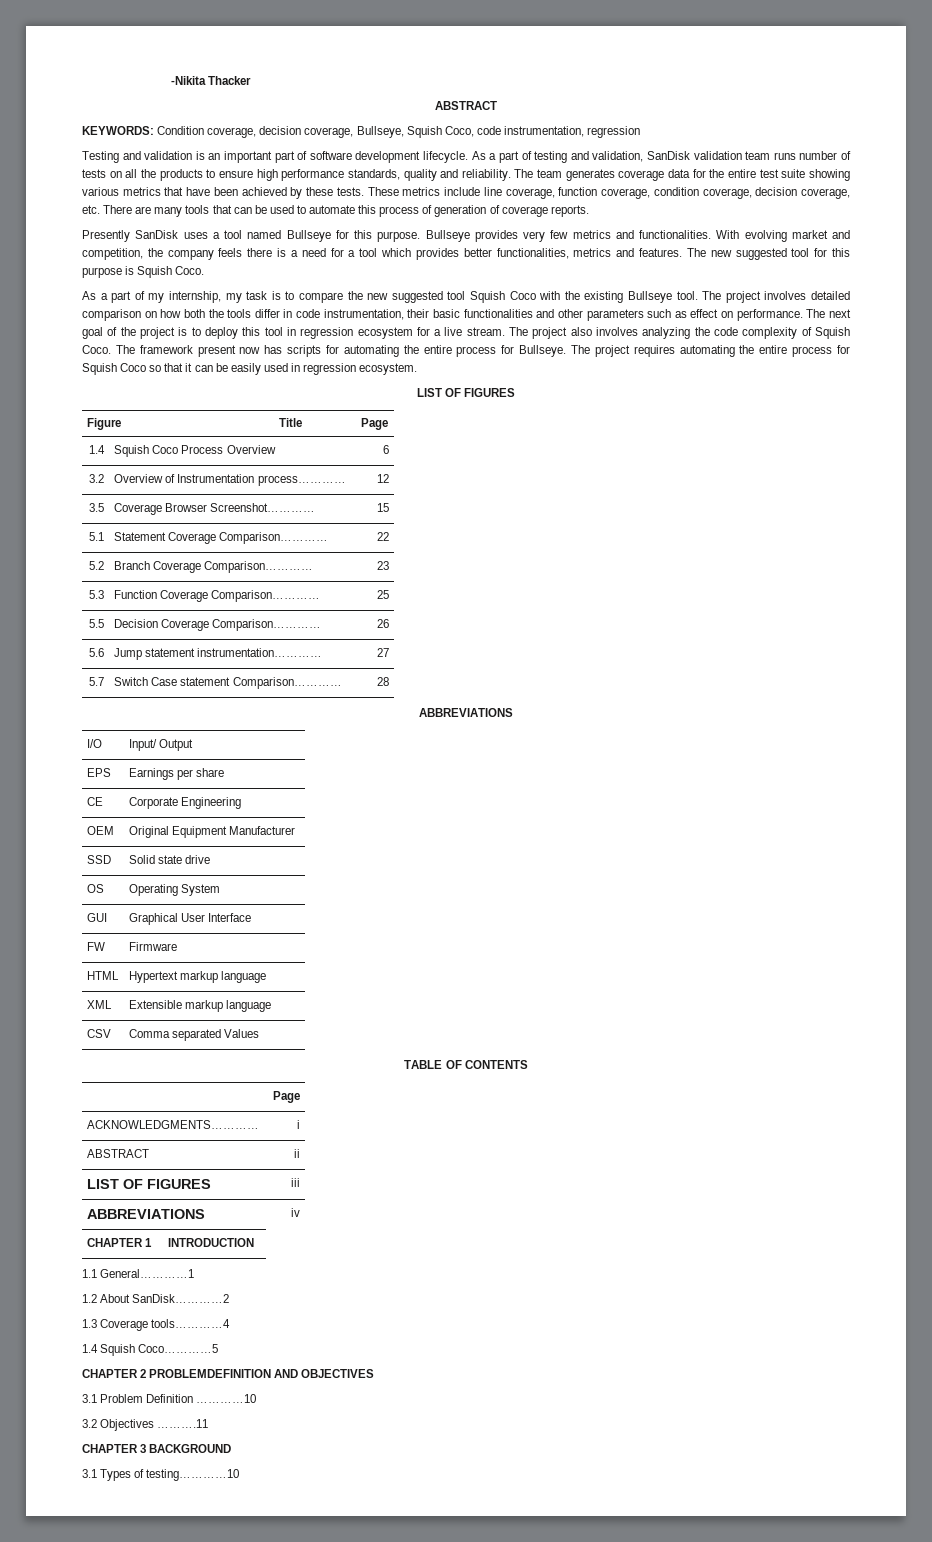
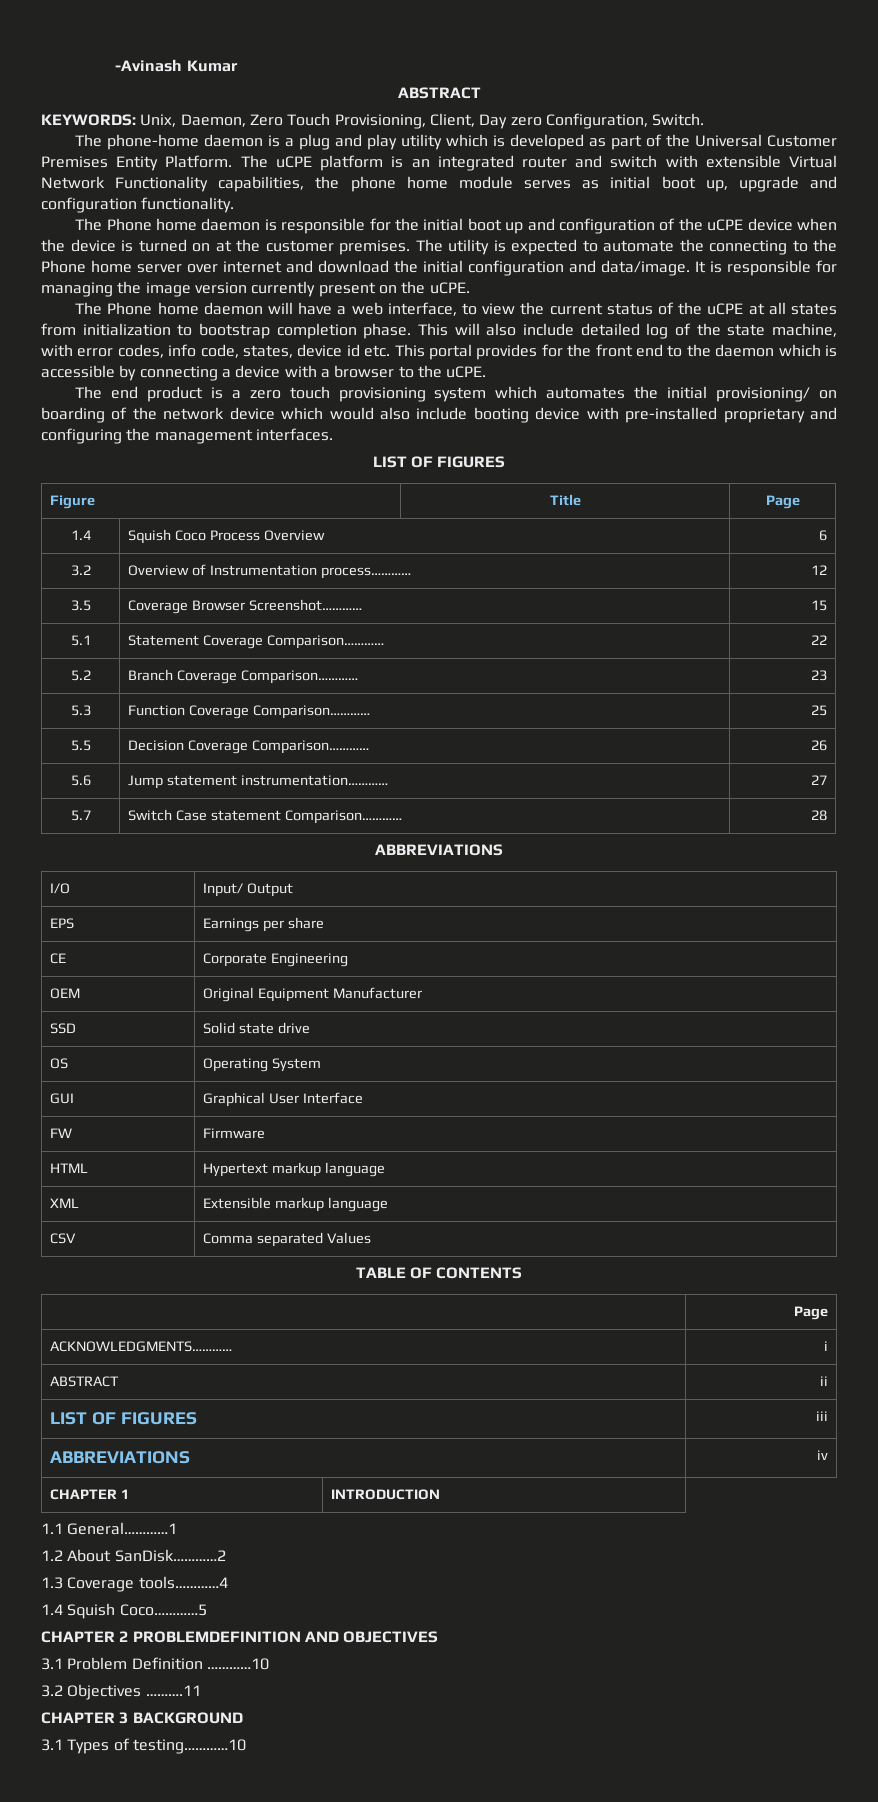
- -Nikita Thacker
+ -Avinash Kumar
- KEYWORDS: Condition coverage, decision coverage, Bullseye, Squish Coco, code instrumentation, regression
- Testing and validation is an important part of software development lifecycle. As a part of testing and validation, SanDisk validation team runs number of tests on all the products to ensure high performance standards, quality and reliability. The team generates coverage data for the entire test suite showing various metrics that have been achieved by these tests. These metrics include line coverage, function coverage, condition coverage, decision coverage, etc. There are many tools that can be used to automate this process of generation of coverage reports.
- Presently SanDisk uses a tool named Bullseye for this purpose. Bullseye provides very few metrics and functionalities. With evolving market and competition, the company feels there is a need for a tool which provides better functionalities, metrics and features. The new suggested tool for this purpose is Squish Coco.
- As a part of my internship, my task is to compare the new suggested tool Squish Coco with the existing Bullseye tool. The project involves detailed comparison on how both the tools differ in code instrumentation, their basic functionalities and other parameters such as effect on performance. The next goal of the project is to deploy this tool in regression ecosystem for a live stream. The project also involves analyzing the code complexity of Squish Coco. The framework present now has scripts for automating the entire process for Bullseye. The project requires automating the entire process for Squish Coco so that it can be easily used in regression ecosystem.
+ KEYWORDS: Unix, Daemon, Zero Touch Provisioning, Client, Day zero Configuration, Switch.
+ The phone-home daemon is a plug and play utility which is developed as part of the Universal Customer Premises Entity Platform. The uCPE platform is an integrated router and switch with extensible Virtual Network Functionality capabilities, the phone home module serves as initial boot up, upgrade and configuration functionality.
+ The Phone home daemon is responsible for the initial boot up and configuration of the uCPE device when the device is turned on at the customer premises. The utility is expected to automate the connecting to the Phone home server over internet and download the initial configuration and data/image. It is responsible for managing the image version currently present on the uCPE.
+ The Phone home daemon will have a web interface, to view the current status of the uCPE at all states from initialization to bootstrap completion phase. This will also include detailed log of the state machine, with error codes, info code, states, device id etc. This portal provides for the front end to the daemon which is accessible by connecting a device with a browser to the uCPE.
+ The end product is a zero touch provisioning system which automates the initial provisioning/ on boarding of the network device which would also include booting device with pre-installed proprietary and configuring the management interfaces.

